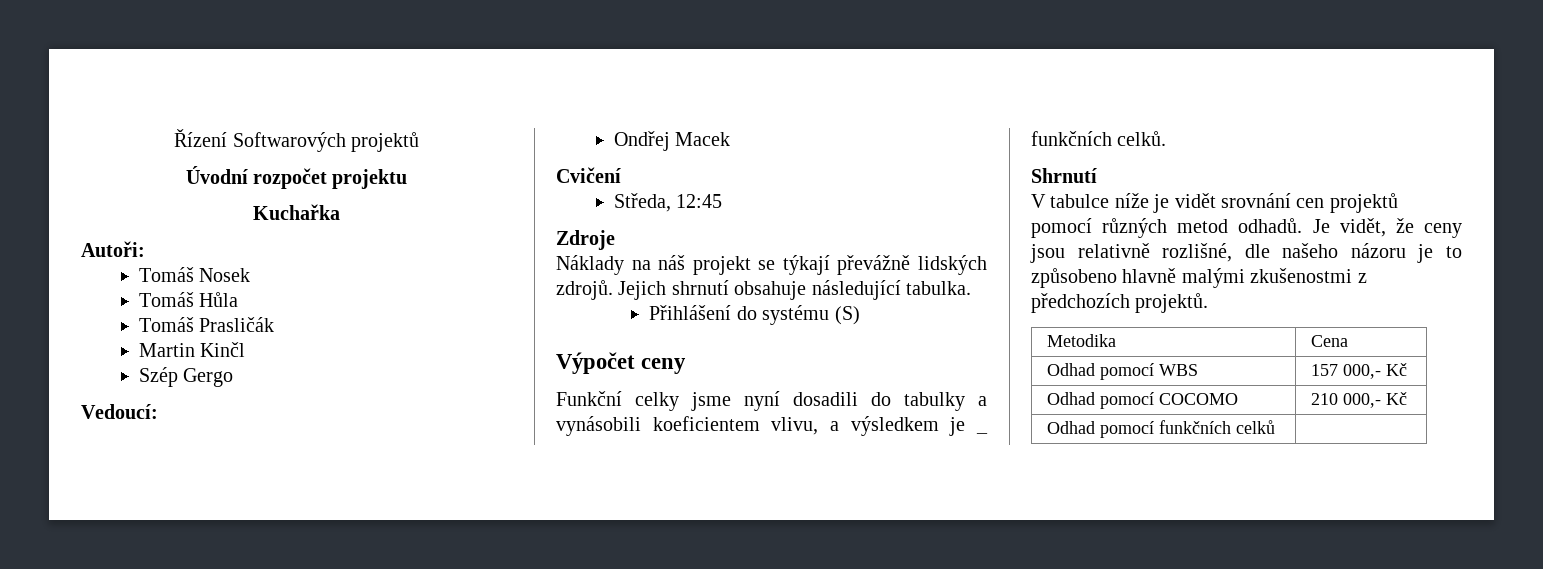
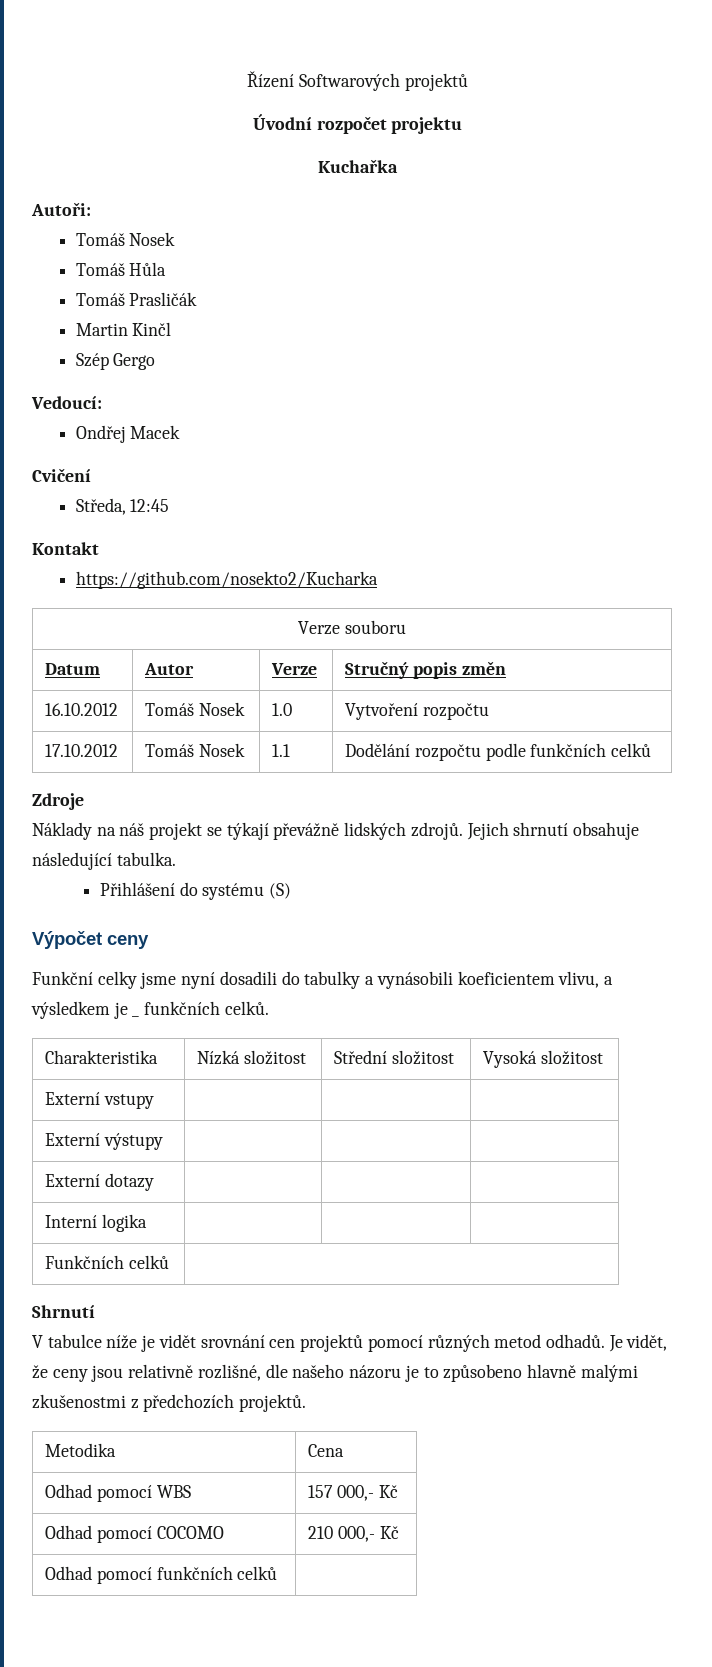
+ Kontakt
+ https://github.com/nosekto2/Kucharka
+ Verze souboru
+ Datum | Autor | Verze | Stručný popis změn
+ 16.10.2012 | Tomáš Nosek | 1.0 | Vytvoření rozpočtu
+ 17.10.2012 | Tomáš Nosek | 1.1 | Dodělání rozpočtu podle funkčních celků
+ Charakteristika | Nízká složitost | Střední složitost | Vysoká složitost
+ Externí vstupy | | |
+ Externí výstupy | | |
+ Externí dotazy | | |
+ Interní logika | | |
+ Funkčních celků |

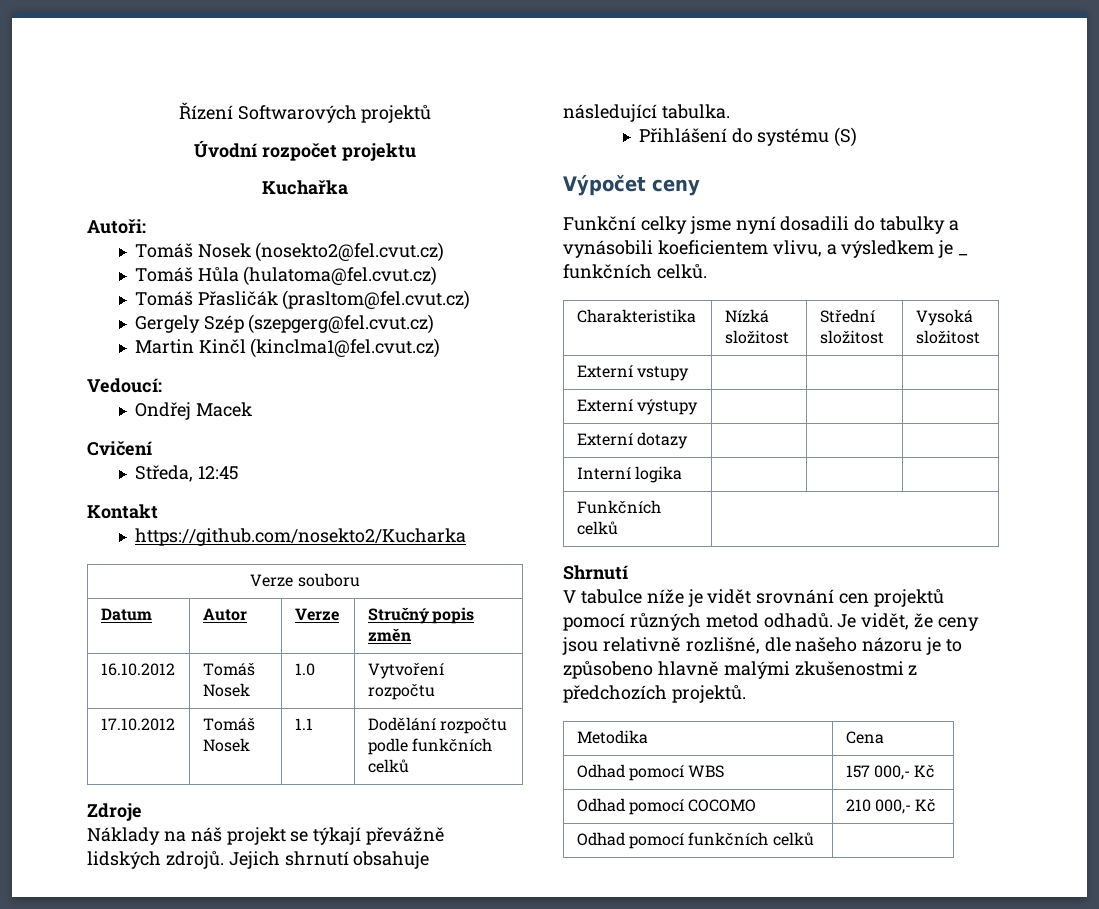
  Autoři:
- Tomáš Nosek
+ Tomáš Nosek (nosekto2@fel.cvut.cz)
- Tomáš Hůla
- Tomáš Prasličák
+ Tomáš Hůla (hulatoma@fel.cvut.cz)
+ Tomáš Přasličák (prasltom@fel.cvut.cz)
+ Gergely Szép (szepgerg@fel.cvut.cz)
- Martin Kinčl
- Szép Gergo
+ Martin Kinčl (kinclma1@fel.cvut.cz)

